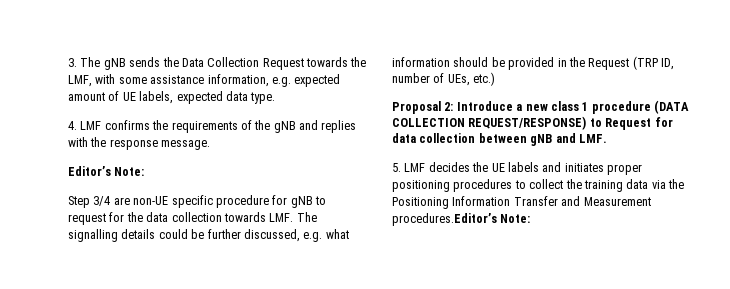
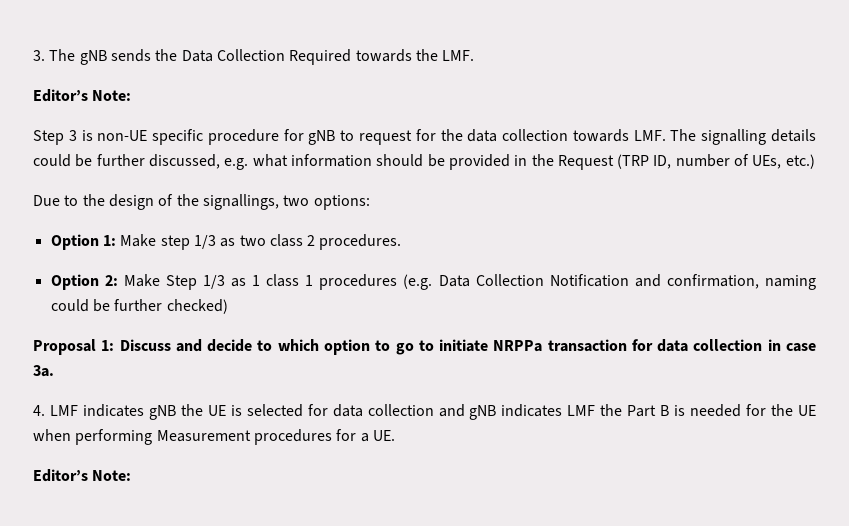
- 3. The gNB sends the Data Collection Request towards the LMF, with some assistance information, e.g. expected amount of UE labels, expected data type.
- 4. LMF confirms the requirements of the gNB and replies with the response message.
+ 3. The gNB sends the Data Collection Required towards the LMF.
- Step 3/4 are non-UE specific procedure for gNB to request for the data collection towards LMF. The signalling details could be further discussed, e.g. what information should be provided in the Request (TRP ID, number of UEs, etc.)
+ Step 3 is non-UE specific procedure for gNB to request for the data collection towards LMF. The signalling details could be further discussed, e.g. what information should be provided in the Request (TRP ID, number of UEs, etc.)
- Proposal 2: Introduce a new class 1 procedure (DATA COLLECTION REQUEST/RESPONSE) to Request for data collection between gNB and LMF.
- 5. LMF decides the UE labels and initiates proper positioning procedures to collect the training data via the Positioning Information Transfer and Measurement procedures.Editor’s Note:
+ Due to the design of the signallings, two options:
+ Option 1: Make step 1/3 as two class 2 procedures.
+ Option 2: Make Step 1/3 as 1 class 1 procedures (e.g. Data Collection Notification and confirmation, naming could be further checked)
+ Proposal 1: Discuss and decide to which option to go to initiate NRPPa transaction for data collection in case 3a.
+ 4. LMF indicates gNB the UE is selected for data collection and gNB indicates LMF the Part B is needed for the UE when performing Measurement procedures for a UE.
+ Editor’s Note:

